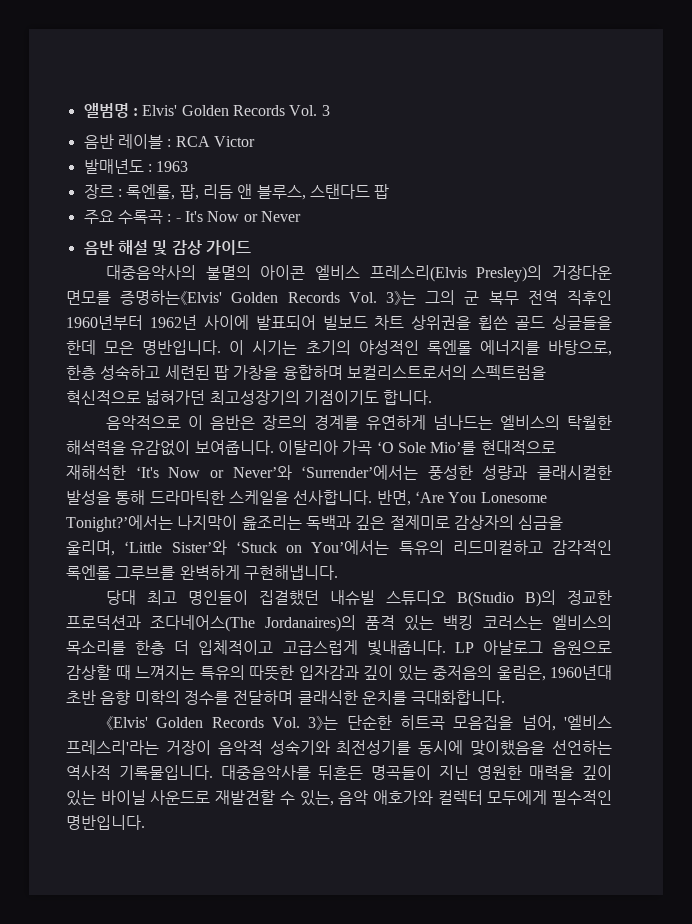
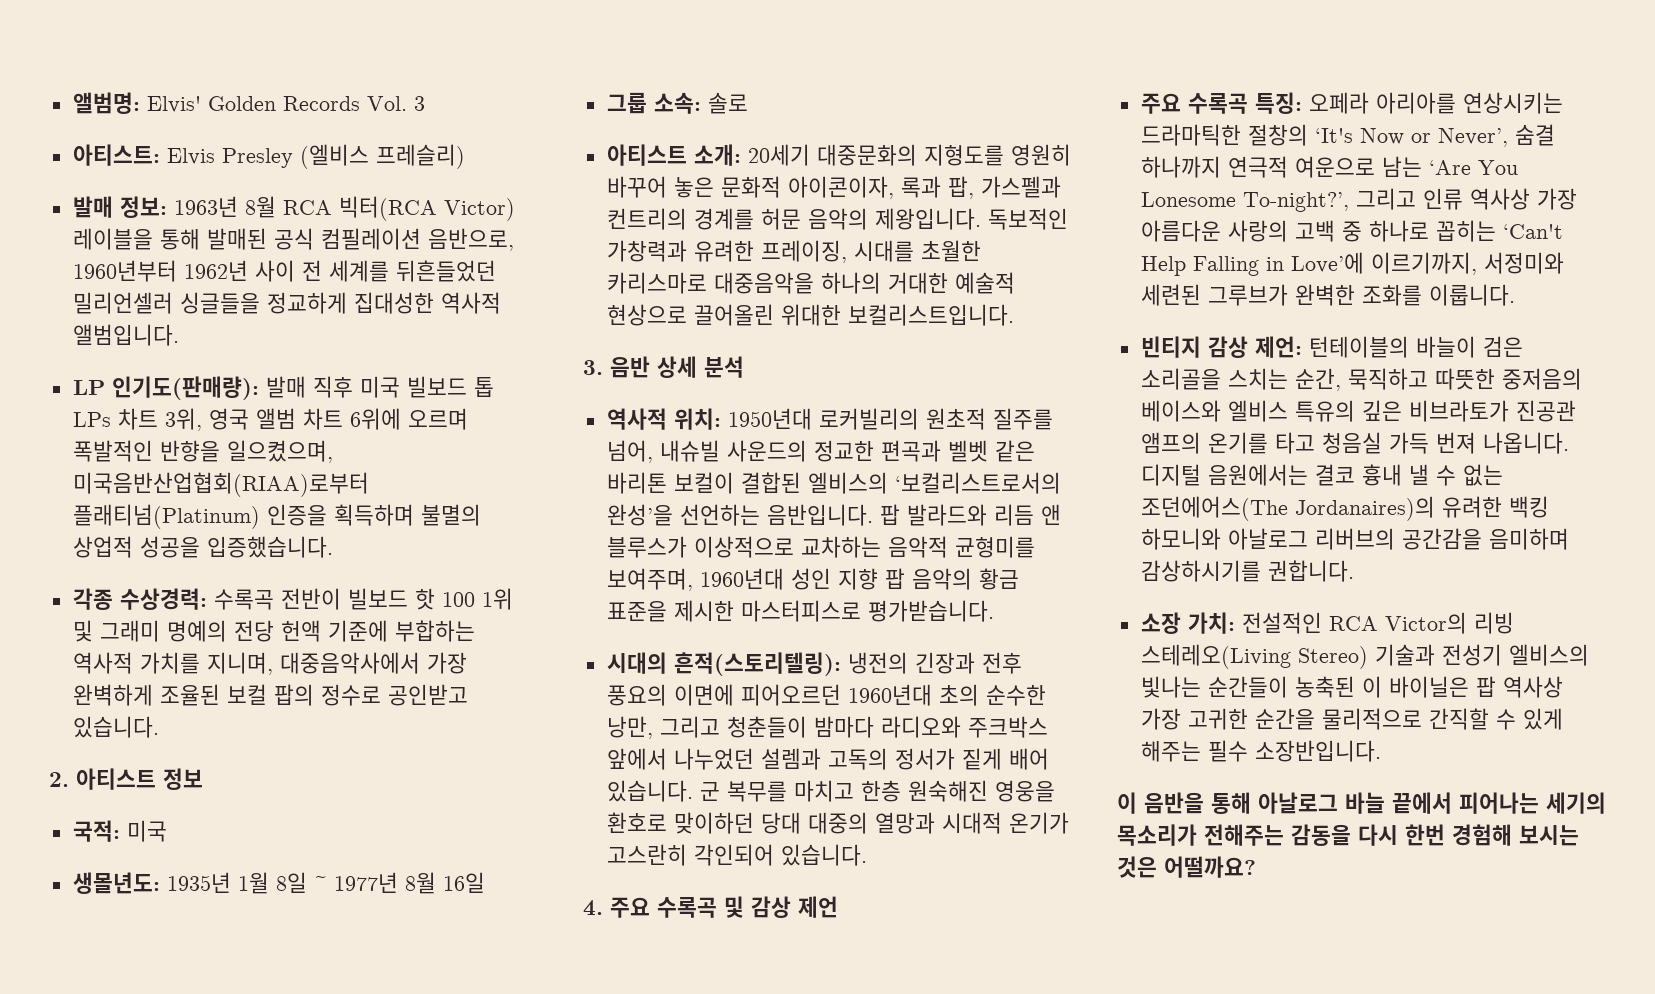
- 앨범명 : Elvis' Golden Records Vol. 3
+ 앨범명: Elvis' Golden Records Vol. 3
- 음반 레이블 : RCA Victor
- 발매년도 : 1963
- 장르 : 록엔롤, 팝, 리듬 앤 블루스, 스탠다드 팝
- 주요 수록곡 : - It's Now or Never
- 음반 해설 및 감상 가이드
- 대중음악사의 불멸의 아이콘 엘비스 프레스리(Elvis Presley)의 거장다운 면모를 증명하는《Elvis' Golden Records Vol. 3》는 그의 군 복무 전역 직후인 1960년부터 1962년 사이에 발표되어 빌보드 차트 상위권을 휩쓴 골드 싱글들을 한데 모은 명반입니다. 이 시기는 초기의 야성적인 록엔롤 에너지를 바탕으로, 한층 성숙하고 세련된 팝 가창을 융합하며 보컬리스트로서의 스펙트럼을 혁신적으로 넓혀가던 최고성장기의 기점이기도 합니다.
- 음악적으로 이 음반은 장르의 경계를 유연하게 넘나드는 엘비스의 탁월한 해석력을 유감없이 보여줍니다. 이탈리아 가곡 ‘O Sole Mio’를 현대적으로 재해석한 ‘It's Now or Never’와 ‘Surrender’에서는 풍성한 성량과 클래시컬한 발성을 통해 드라마틱한 스케일을 선사합니다. 반면, ‘Are You Lonesome Tonight?’에서는 나지막이 읊조리는 독백과 깊은 절제미로 감상자의 심금을 울리며, ‘Little Sister’와 ‘Stuck on You’에서는 특유의 리드미컬하고 감각적인 록엔롤 그루브를 완벽하게 구현해냅니다.
- 당대 최고 명인들이 집결했던 내슈빌 스튜디오 B(Studio B)의 정교한 프로덕션과 조다네어스(The Jordanaires)의 품격 있는 백킹 코러스는 엘비스의 목소리를 한층 더 입체적이고 고급스럽게 빛내줍니다. LP 아날로그 음원으로 감상할 때 느껴지는 특유의 따뜻한 입자감과 깊이 있는 중저음의 울림은, 1960년대 초반 음향 미학의 정수를 전달하며 클래식한 운치를 극대화합니다.
- 《Elvis' Golden Records Vol. 3》는 단순한 히트곡 모음집을 넘어, '엘비스 프레스리'라는 거장이 음악적 성숙기와 최전성기를 동시에 맞이했음을 선언하는 역사적 기록물입니다. 대중음악사를 뒤흔든 명곡들이 지닌 영원한 매력을 깊이 있는 바이닐 사운드로 재발견할 수 있는, 음악 애호가와 컬렉터 모두에게 필수적인 명반입니다.
+ 아티스트: Elvis Presley (엘비스 프레슬리)
+ 발매 정보: 1963년 8월 RCA 빅터(RCA Victor) 레이블을 통해 발매된 공식 컴필레이션 음반으로, 1960년부터 1962년 사이 전 세계를 뒤흔들었던 밀리언셀러 싱글들을 정교하게 집대성한 역사적 앨범입니다.
+ LP 인기도(판매량): 발매 직후 미국 빌보드 톱 LPs 차트 3위, 영국 앨범 차트 6위에 오르며 폭발적인 반향을 일으켰으며, 미국음반산업협회(RIAA)로부터 플래티넘(Platinum) 인증을 획득하며 불멸의 상업적 성공을 입증했습니다.
+ 각종 수상경력: 수록곡 전반이 빌보드 핫 100 1위 및 그래미 명예의 전당 헌액 기준에 부합하는 역사적 가치를 지니며, 대중음악사에서 가장 완벽하게 조율된 보컬 팝의 정수로 공인받고 있습니다.
+ 2. 아티스트 정보
+ 국적: 미국
+ 생몰년도: 1935년 1월 8일 ~ 1977년 8월 16일
+ 그룹 소속: 솔로
+ 아티스트 소개: 20세기 대중문화의 지형도를 영원히 바꾸어 놓은 문화적 아이콘이자, 록과 팝, 가스펠과 컨트리의 경계를 허문 음악의 제왕입니다. 독보적인 가창력과 유려한 프레이징, 시대를 초월한 카리스마로 대중음악을 하나의 거대한 예술적 현상으로 끌어올린 위대한 보컬리스트입니다.
+ 3. 음반 상세 분석
+ 역사적 위치: 1950년대 로커빌리의 원초적 질주를 넘어, 내슈빌 사운드의 정교한 편곡과 벨벳 같은 바리톤 보컬이 결합된 엘비스의 ‘보컬리스트로서의 완성’을 선언하는 음반입니다. 팝 발라드와 리듬 앤 블루스가 이상적으로 교차하는 음악적 균형미를 보여주며, 1960년대 성인 지향 팝 음악의 황금 표준을 제시한 마스터피스로 평가받습니다.
+ 시대의 흔적(스토리텔링): 냉전의 긴장과 전후 풍요의 이면에 피어오르던 1960년대 초의 순수한 낭만, 그리고 청춘들이 밤마다 라디오와 주크박스 앞에서 나누었던 설렘과 고독의 정서가 짙게 배어 있습니다. 군 복무를 마치고 한층 원숙해진 영웅을 환호로 맞이하던 당대 대중의 열망과 시대적 온기가 고스란히 각인되어 있습니다.
+ 4. 주요 수록곡 및 감상 제언
+ 주요 수록곡 특징: 오페라 아리아를 연상시키는 드라마틱한 절창의 ‘It's Now or Never’, 숨결 하나까지 연극적 여운으로 남는 ‘Are You Lonesome To-night?’, 그리고 인류 역사상 가장 아름다운 사랑의 고백 중 하나로 꼽히는 ‘Can't Help Falling in Love’에 이르기까지, 서정미와 세련된 그루브가 완벽한 조화를 이룹니다.
+ 빈티지 감상 제언: 턴테이블의 바늘이 검은 소리골을 스치는 순간, 묵직하고 따뜻한 중저음의 베이스와 엘비스 특유의 깊은 비브라토가 진공관 앰프의 온기를 타고 청음실 가득 번져 나옵니다. 디지털 음원에서는 결코 흉내 낼 수 없는 조던에어스(The Jordanaires)의 유려한 백킹 하모니와 아날로그 리버브의 공간감을 음미하며 감상하시기를 권합니다.
+ 소장 가치: 전설적인 RCA Victor의 리빙 스테레오(Living Stereo) 기술과 전성기 엘비스의 빛나는 순간들이 농축된 이 바이닐은 팝 역사상 가장 고귀한 순간을 물리적으로 간직할 수 있게 해주는 필수 소장반입니다.
+ 이 음반을 통해 아날로그 바늘 끝에서 피어나는 세기의 목소리가 전해주는 감동을 다시 한번 경험해 보시는 것은 어떨까요?

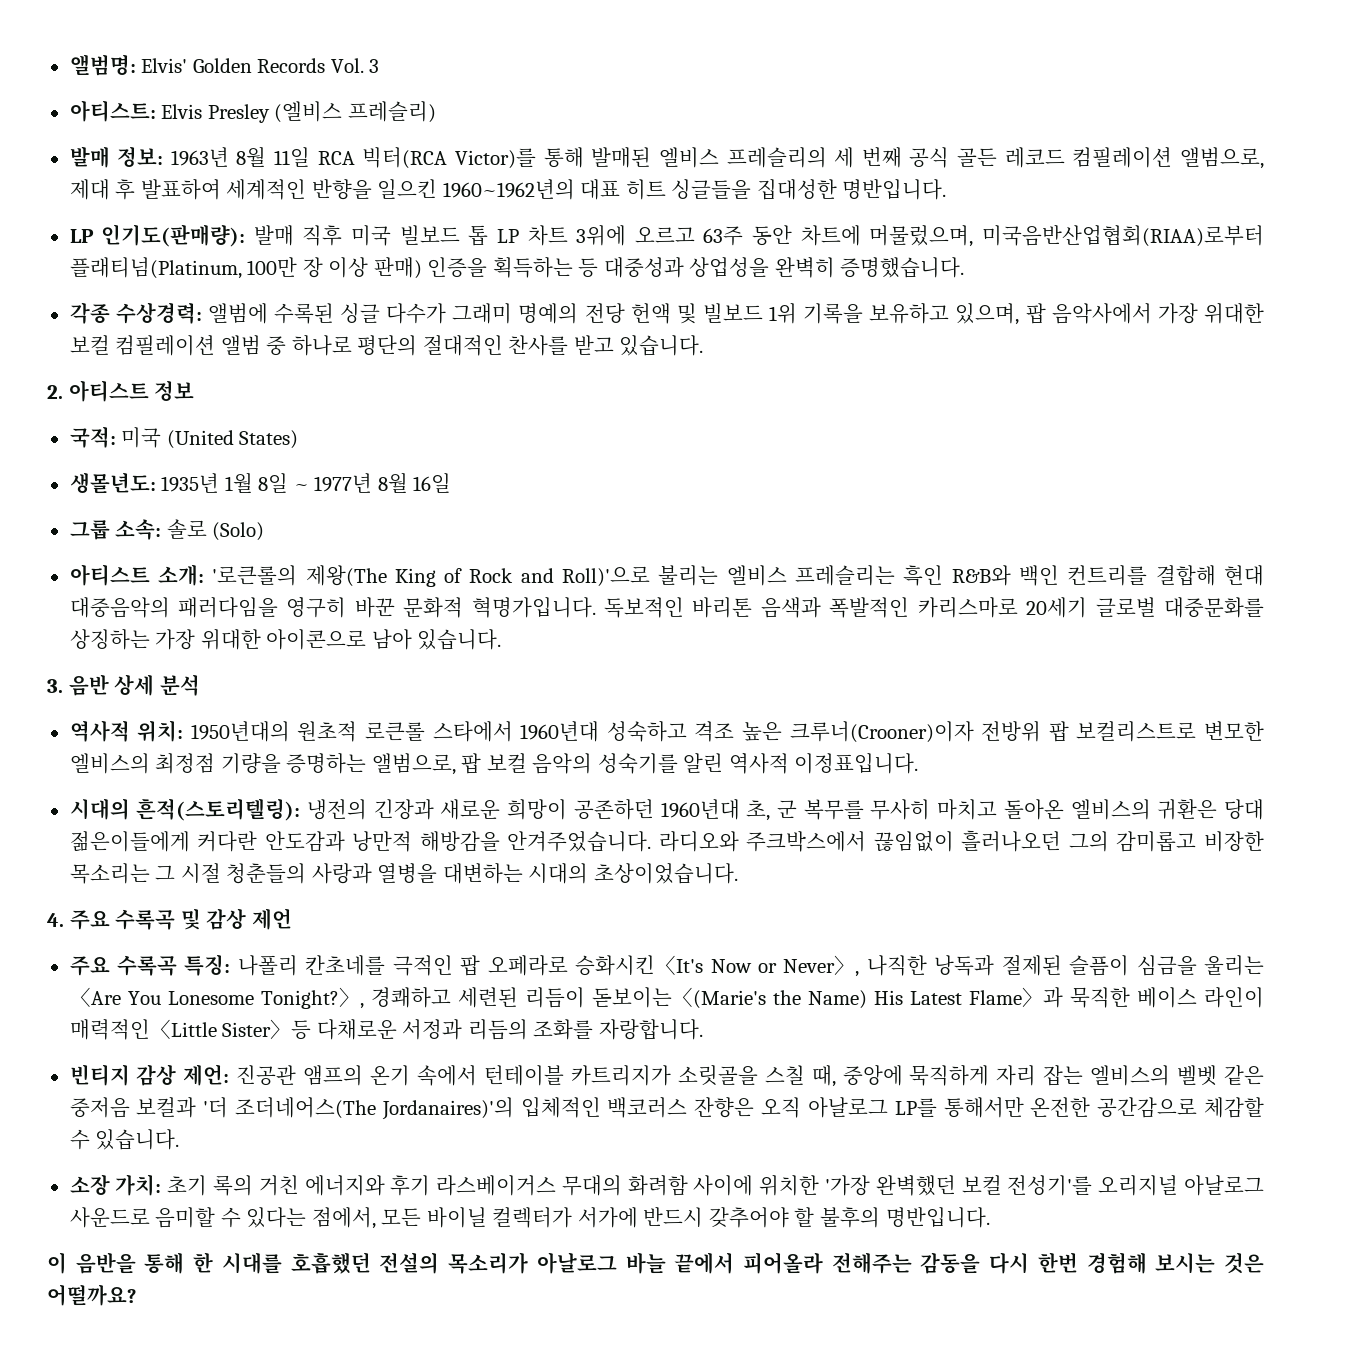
- 발매 정보: 1963년 8월 RCA 빅터(RCA Victor) 레이블을 통해 발매된 공식 컴필레이션 음반으로, 1960년부터 1962년 사이 전 세계를 뒤흔들었던 밀리언셀러 싱글들을 정교하게 집대성한 역사적 앨범입니다.
+ 발매 정보: 1963년 8월 11일 RCA 빅터(RCA Victor)를 통해 발매된 엘비스 프레슬리의 세 번째 공식 골든 레코드 컴필레이션 앨범으로, 제대 후 발표하여 세계적인 반향을 일으킨 1960~1962년의 대표 히트 싱글들을 집대성한 명반입니다.
- LP 인기도(판매량): 발매 직후 미국 빌보드 톱 LPs 차트 3위, 영국 앨범 차트 6위에 오르며 폭발적인 반향을 일으켰으며, 미국음반산업협회(RIAA)로부터 플래티넘(Platinum) 인증을 획득하며 불멸의 상업적 성공을 입증했습니다.
- 각종 수상경력: 수록곡 전반이 빌보드 핫 100 1위 및 그래미 명예의 전당 헌액 기준에 부합하는 역사적 가치를 지니며, 대중음악사에서 가장 완벽하게 조율된 보컬 팝의 정수로 공인받고 있습니다.
+ LP 인기도(판매량): 발매 직후 미국 빌보드 톱 LP 차트 3위에 오르고 63주 동안 차트에 머물렀으며, 미국음반산업협회(RIAA)로부터 플래티넘(Platinum, 100만 장 이상 판매) 인증을 획득하는 등 대중성과 상업성을 완벽히 증명했습니다.
+ 각종 수상경력: 앨범에 수록된 싱글 다수가 그래미 명예의 전당 헌액 및 빌보드 1위 기록을 보유하고 있으며, 팝 음악사에서 가장 위대한 보컬 컴필레이션 앨범 중 하나로 평단의 절대적인 찬사를 받고 있습니다.
- 국적: 미국
+ 국적: 미국 (United States)
- 그룹 소속: 솔로
+ 그룹 소속: 솔로 (Solo)
- 아티스트 소개: 20세기 대중문화의 지형도를 영원히 바꾸어 놓은 문화적 아이콘이자, 록과 팝, 가스펠과 컨트리의 경계를 허문 음악의 제왕입니다. 독보적인 가창력과 유려한 프레이징, 시대를 초월한 카리스마로 대중음악을 하나의 거대한 예술적 현상으로 끌어올린 위대한 보컬리스트입니다.
+ 아티스트 소개: '로큰롤의 제왕(The King of Rock and Roll)'으로 불리는 엘비스 프레슬리는 흑인 R&B와 백인 컨트리를 결합해 현대 대중음악의 패러다임을 영구히 바꾼 문화적 혁명가입니다. 독보적인 바리톤 음색과 폭발적인 카리스마로 20세기 글로벌 대중문화를 상징하는 가장 위대한 아이콘으로 남아 있습니다.
- 역사적 위치: 1950년대 로커빌리의 원초적 질주를 넘어, 내슈빌 사운드의 정교한 편곡과 벨벳 같은 바리톤 보컬이 결합된 엘비스의 ‘보컬리스트로서의 완성’을 선언하는 음반입니다. 팝 발라드와 리듬 앤 블루스가 이상적으로 교차하는 음악적 균형미를 보여주며, 1960년대 성인 지향 팝 음악의 황금 표준을 제시한 마스터피스로 평가받습니다.
- 시대의 흔적(스토리텔링): 냉전의 긴장과 전후 풍요의 이면에 피어오르던 1960년대 초의 순수한 낭만, 그리고 청춘들이 밤마다 라디오와 주크박스 앞에서 나누었던 설렘과 고독의 정서가 짙게 배어 있습니다. 군 복무를 마치고 한층 원숙해진 영웅을 환호로 맞이하던 당대 대중의 열망과 시대적 온기가 고스란히 각인되어 있습니다.
+ 역사적 위치: 1950년대의 원초적 로큰롤 스타에서 1960년대 성숙하고 격조 높은 크루너(Crooner)이자 전방위 팝 보컬리스트로 변모한 엘비스의 최정점 기량을 증명하는 앨범으로, 팝 보컬 음악의 성숙기를 알린 역사적 이정표입니다.
+ 시대의 흔적(스토리텔링): 냉전의 긴장과 새로운 희망이 공존하던 1960년대 초, 군 복무를 무사히 마치고 돌아온 엘비스의 귀환은 당대 젊은이들에게 커다란 안도감과 낭만적 해방감을 안겨주었습니다. 라디오와 주크박스에서 끊임없이 흘러나오던 그의 감미롭고 비장한 목소리는 그 시절 청춘들의 사랑과 열병을 대변하는 시대의 초상이었습니다.
- 주요 수록곡 특징: 오페라 아리아를 연상시키는 드라마틱한 절창의 ‘It's Now or Never’, 숨결 하나까지 연극적 여운으로 남는 ‘Are You Lonesome To-night?’, 그리고 인류 역사상 가장 아름다운 사랑의 고백 중 하나로 꼽히는 ‘Can't Help Falling in Love’에 이르기까지, 서정미와 세련된 그루브가 완벽한 조화를 이룹니다.
- 빈티지 감상 제언: 턴테이블의 바늘이 검은 소리골을 스치는 순간, 묵직하고 따뜻한 중저음의 베이스와 엘비스 특유의 깊은 비브라토가 진공관 앰프의 온기를 타고 청음실 가득 번져 나옵니다. 디지털 음원에서는 결코 흉내 낼 수 없는 조던에어스(The Jordanaires)의 유려한 백킹 하모니와 아날로그 리버브의 공간감을 음미하며 감상하시기를 권합니다.
- 소장 가치: 전설적인 RCA Victor의 리빙 스테레오(Living Stereo) 기술과 전성기 엘비스의 빛나는 순간들이 농축된 이 바이닐은 팝 역사상 가장 고귀한 순간을 물리적으로 간직할 수 있게 해주는 필수 소장반입니다.
- 이 음반을 통해 아날로그 바늘 끝에서 피어나는 세기의 목소리가 전해주는 감동을 다시 한번 경험해 보시는 것은 어떨까요?
+ 주요 수록곡 특징: 나폴리 칸초네를 극적인 팝 오페라로 승화시킨〈It's Now or Never〉, 나직한 낭독과 절제된 슬픔이 심금을 울리는〈Are You Lonesome Tonight?〉, 경쾌하고 세련된 리듬이 돋보이는〈(Marie's the Name) His Latest Flame〉과 묵직한 베이스 라인이 매력적인〈Little Sister〉등 다채로운 서정과 리듬의 조화를 자랑합니다.
+ 빈티지 감상 제언: 진공관 앰프의 온기 속에서 턴테이블 카트리지가 소릿골을 스칠 때, 중앙에 묵직하게 자리 잡는 엘비스의 벨벳 같은 중저음 보컬과 '더 조더네어스(The Jordanaires)'의 입체적인 백코러스 잔향은 오직 아날로그 LP를 통해서만 온전한 공간감으로 체감할 수 있습니다.
+ 소장 가치: 초기 록의 거친 에너지와 후기 라스베이거스 무대의 화려함 사이에 위치한 '가장 완벽했던 보컬 전성기'를 오리지널 아날로그 사운드로 음미할 수 있다는 점에서, 모든 바이닐 컬렉터가 서가에 반드시 갖추어야 할 불후의 명반입니다.
+ 이 음반을 통해 한 시대를 호흡했던 전설의 목소리가 아날로그 바늘 끝에서 피어올라 전해주는 감동을 다시 한번 경험해 보시는 것은 어떨까요?

